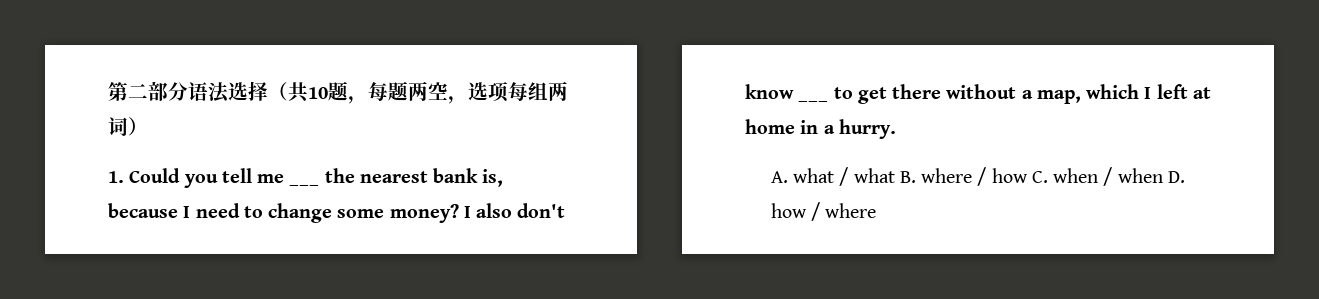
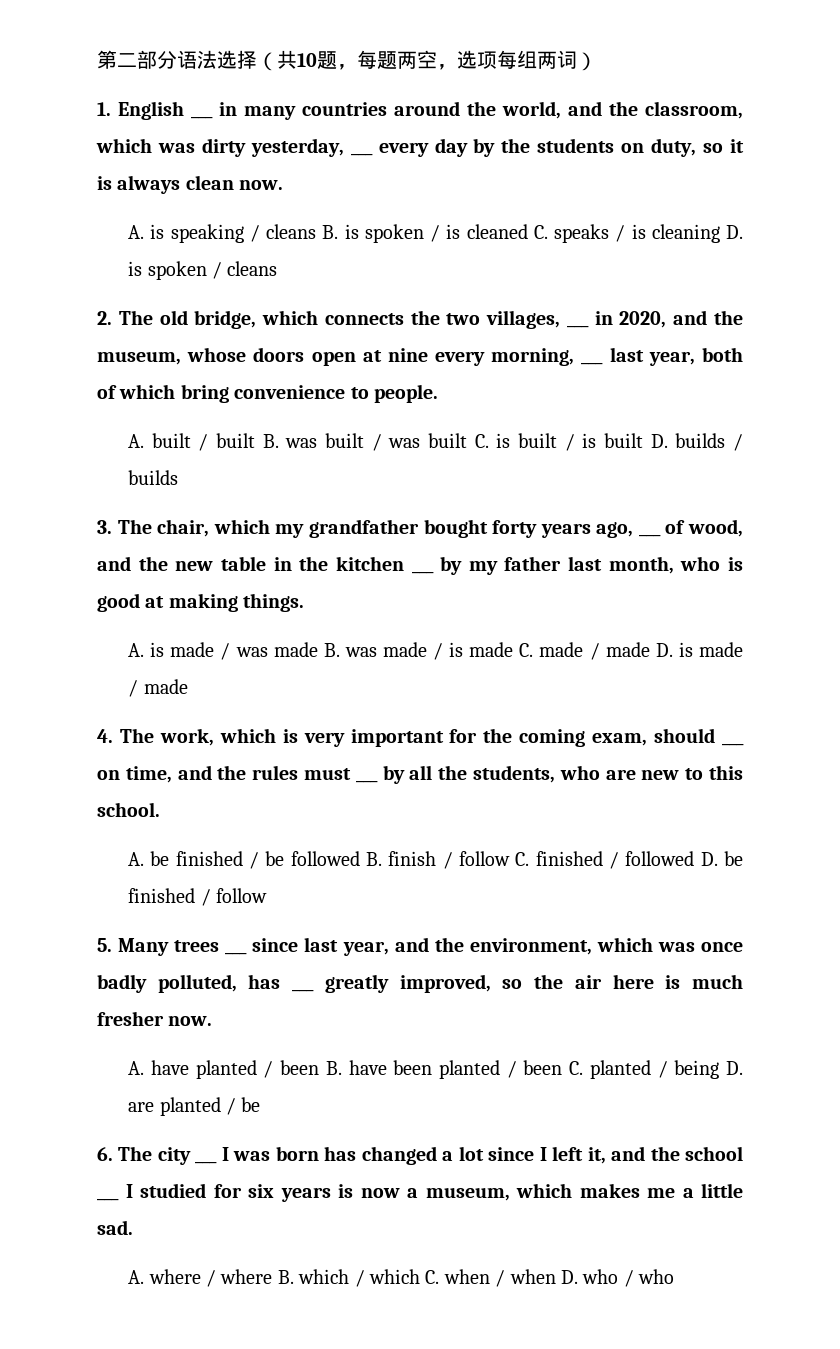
- 1. Could you tell me ___ the nearest bank is, because I need to change some money? I also don't know ___ to get there without a map, which I left at home in a hurry.
- A. what / what B. where / how C. when / when D. how / where
+ 1. English ___ in many countries around the world, and the classroom, which was dirty yesterday, ___ every day by the students on duty, so it is always clean now.
+ A. is speaking / cleans B. is spoken / is cleaned C. speaks / is cleaning D. is spoken / cleans
+ 2. The old bridge, which connects the two villages, ___ in 2020, and the museum, whose doors open at nine every morning, ___ last year, both of which bring convenience to people.
+ A. built / built B. was built / was built C. is built / is built D. builds / builds
+ 3. The chair, which my grandfather bought forty years ago, ___ of wood, and the new table in the kitchen ___ by my father last month, who is good at making things.
+ A. is made / was made B. was made / is made C. made / made D. is made / made
+ 4. The work, which is very important for the coming exam, should ___ on time, and the rules must ___ by all the students, who are new to this school.
+ A. be finished / be followed B. finish / follow C. finished / followed D. be finished / follow
+ 5. Many trees ___ since last year, and the environment, which was once badly polluted, has ___ greatly improved, so the air here is much fresher now.
+ A. have planted / been B. have been planted / been C. planted / being D. are planted / be
+ 6. The city ___ I was born has changed a lot since I left it, and the school ___ I studied for six years is now a museum, which makes me a little sad.
+ A. where / where B. which / which C. when / when D. who / who

